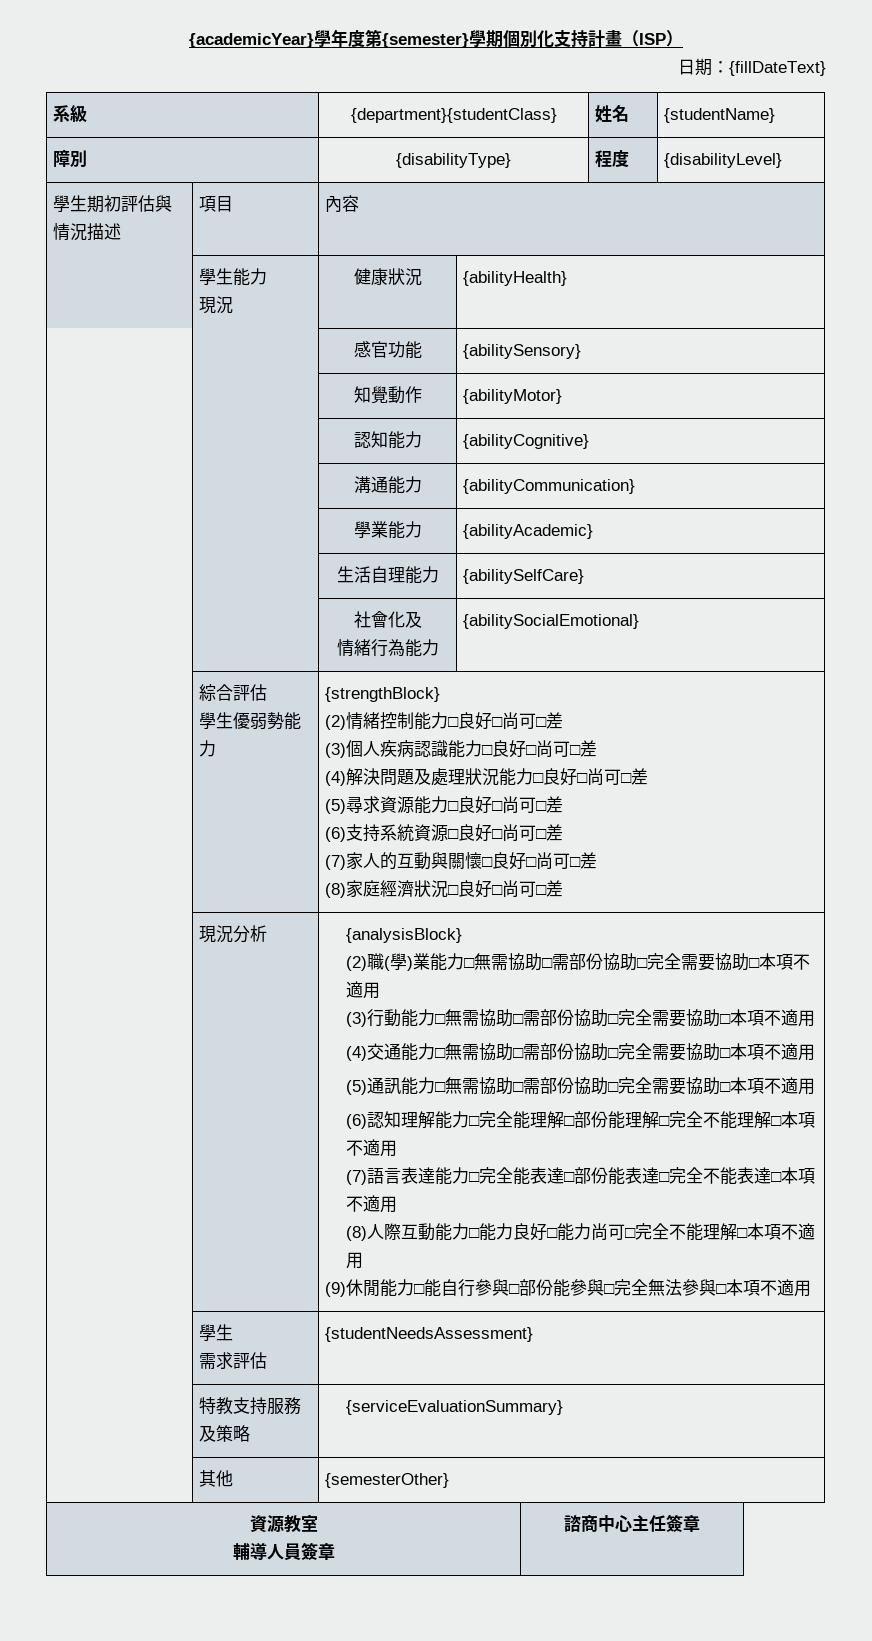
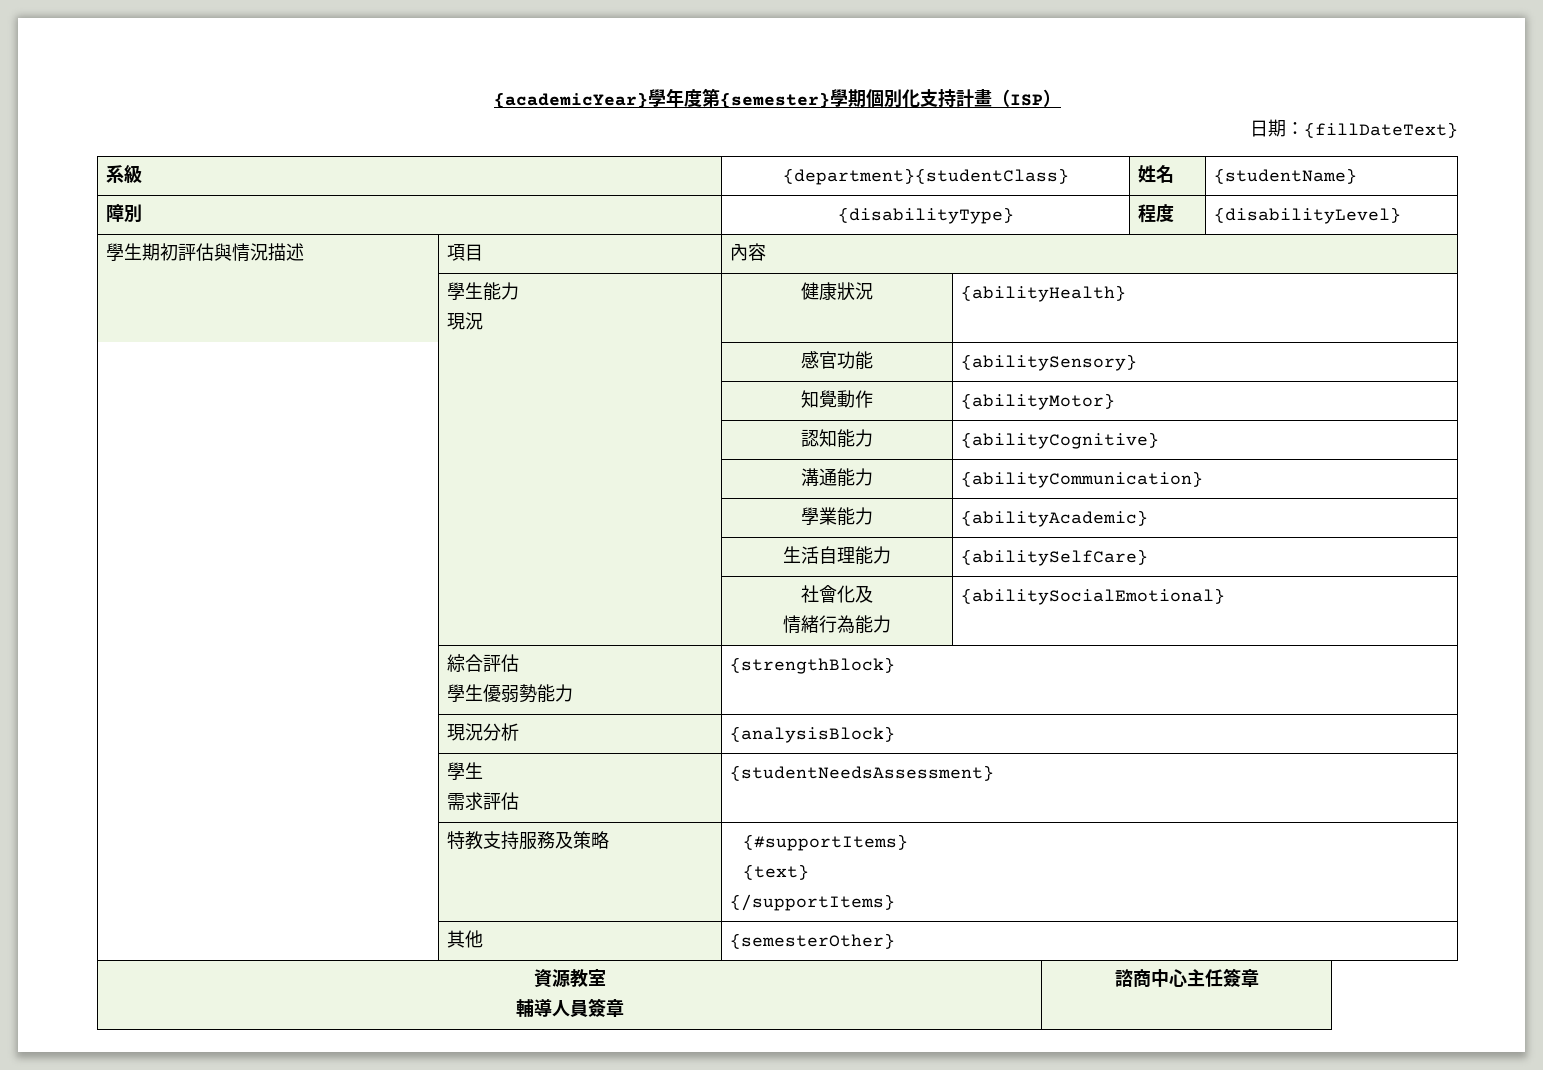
- (2)情緒控制能力□良好□尚可□差
- (3)個人疾病認識能力□良好□尚可□差
- (4)解決問題及處理狀況能力□良好□尚可□差
- (5)尋求資源能力□良好□尚可□差
- (6)支持系統資源□良好□尚可□差
- (7)家人的互動與關懷□良好□尚可□差
- (8)家庭經濟狀況□良好□尚可□差
  | 現況分析 | {analysisBlock}
- (2)職(學)業能力□無需協助□需部份協助□完全需要協助□本項不適用
- (3)行動能力□無需協助□需部份協助□完全需要協助□本項不適用
- (4)交通能力□無需協助□需部份協助□完全需要協助□本項不適用
- (5)通訊能力□無需協助□需部份協助□完全需要協助□本項不適用
- (6)認知理解能力□完全能理解□部份能理解□完全不能理解□本項不適用
- (7)語言表達能力□完全能表達□部份能表達□完全不能表達□本項不適用
- (8)人際互動能力□能力良好□能力尚可□完全不能理解□本項不適用
- (9)休閒能力□能自行參與□部份能參與□完全無法參與□本項不適用
- | 特教支持服務及策略 | {serviceEvaluationSummary}
+ | 特教支持服務及策略 | {#supportItems}
+ {text}
+ {/supportItems}

